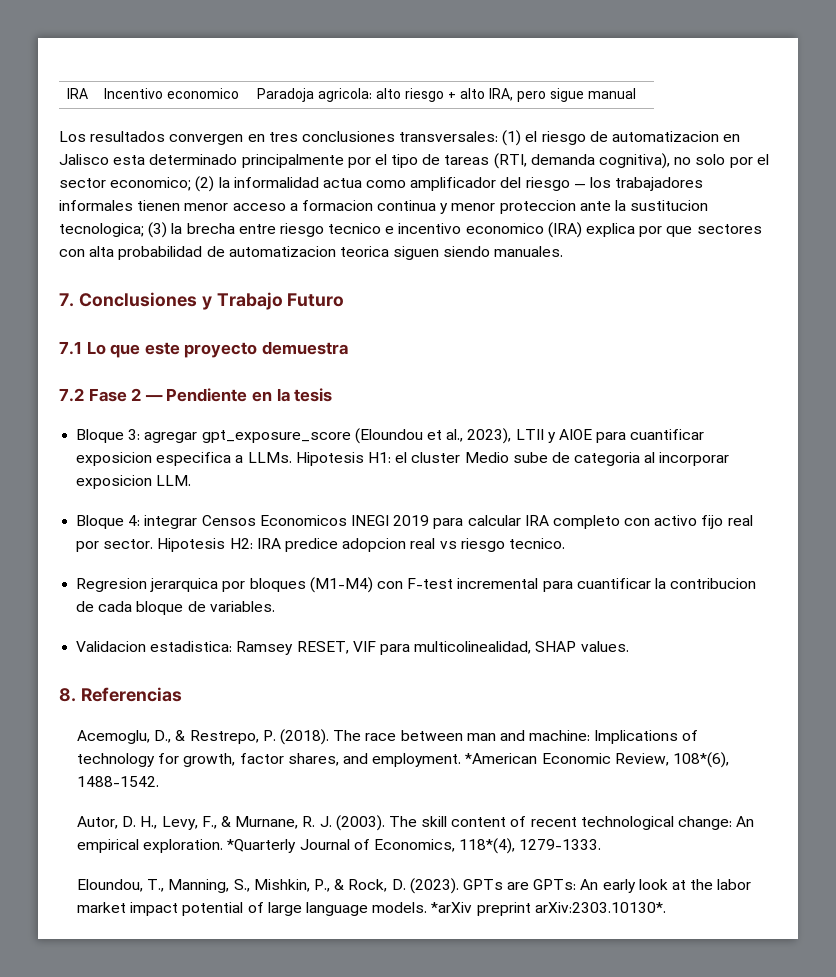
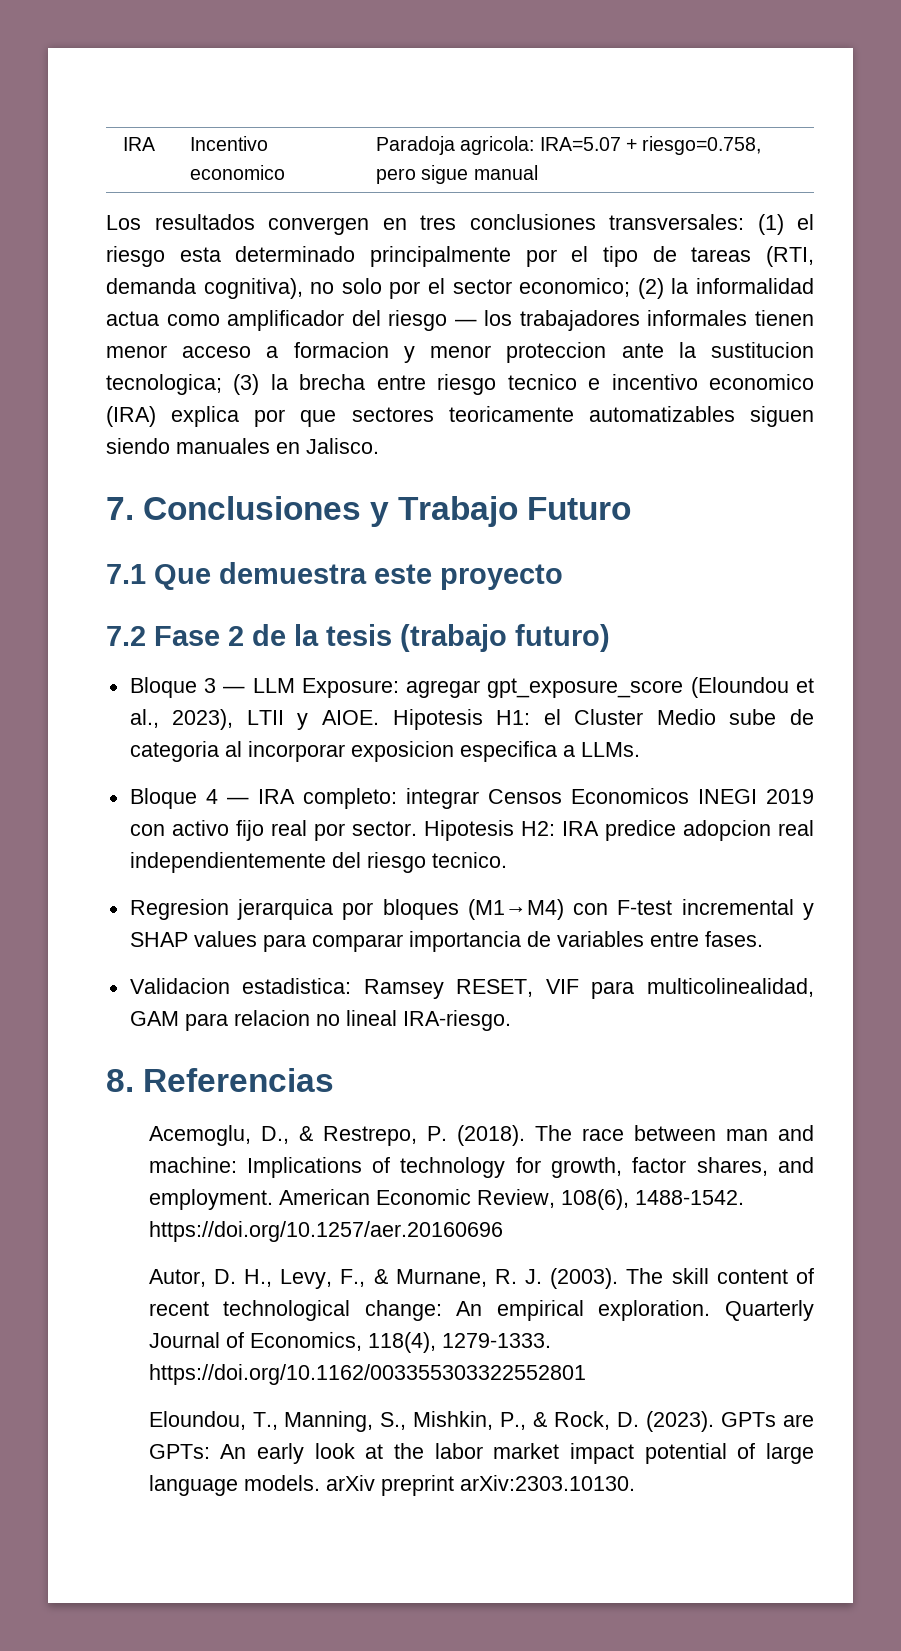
- IRA | Incentivo economico | Paradoja agricola: alto riesgo + alto IRA, pero sigue manual
+ IRA | Incentivo economico | Paradoja agricola: IRA=5.07 + riesgo=0.758, pero sigue manual
- (1) el riesgo de automatizacion en Jalisco esta determinado principalmente por el tipo de tareas (RTI, demanda cognitiva), no solo por el sector economico;
+ (1) el riesgo esta determinado principalmente por el tipo de tareas (RTI, demanda cognitiva), no solo por el sector economico;
- (2) la informalidad actua como amplificador del riesgo — los trabajadores informales tienen menor acceso a formacion continua y menor proteccion ante la sustitucion tecnologica;
+ (2) la informalidad actua como amplificador del riesgo — los trabajadores informales tienen menor acceso a formacion y menor proteccion ante la sustitucion tecnologica;
- (3) la brecha entre riesgo tecnico e incentivo economico (IRA) explica por que sectores con alta probabilidad de automatizacion teorica siguen siendo manuales.
+ (3) la brecha entre riesgo tecnico e incentivo economico (IRA) explica por que sectores teoricamente automatizables siguen siendo manuales en Jalisco.
- 7.1 Lo que este proyecto demuestra
+ 7.1 Que demuestra este proyecto
- 7.2 Fase 2 — Pendiente en la tesis
- Bloque 3: agregar gpt_exposure_score (Eloundou et al., 2023), LTII y AIOE para cuantificar exposicion especifica a LLMs.
+ 7.2 Fase 2 de la tesis (trabajo futuro)
+ Bloque 3 — LLM Exposure: agregar gpt_exposure_score (Eloundou et al., 2023), LTII y AIOE.
- Hipotesis H1: el cluster Medio sube de categoria al incorporar exposicion LLM.
- Bloque 4: integrar Censos Economicos INEGI 2019 para calcular IRA completo con activo fijo real por sector.
+ Hipotesis H1: el Cluster Medio sube de categoria al incorporar exposicion especifica a LLMs.
+ Bloque 4 — IRA completo: integrar Censos Economicos INEGI 2019 con activo fijo real por sector.
- Hipotesis H2: IRA predice adopcion real vs riesgo tecnico.
+ Hipotesis H2: IRA predice adopcion real independientemente del riesgo tecnico.
- Regresion jerarquica por bloques (M1-M4) con F-test incremental para cuantificar la contribucion de cada bloque de variables.
+ Regresion jerarquica por bloques (M1→M4) con F-test incremental y SHAP values para comparar importancia de variables entre fases.
- Validacion estadistica: Ramsey RESET, VIF para multicolinealidad, SHAP values.
+ Validacion estadistica: Ramsey RESET, VIF para multicolinealidad, GAM para relacion no lineal IRA-riesgo.
- *American Economic Review, 108*(6), 1488-1542.
+ American Economic Review, 108(6), 1488-1542. https://doi.org/10.1257/aer.20160696
- *Quarterly Journal of Economics, 118*(4), 1279-1333.
+ Quarterly Journal of Economics, 118(4), 1279-1333. https://doi.org/10.1162/003355303322552801
- GPTs are GPTs: An early look at the labor market impact potential of large language models. *arXiv preprint arXiv:2303.10130*.
+ GPTs are GPTs: An early look at the labor market impact potential of large language models. arXiv preprint arXiv:2303.10130.

